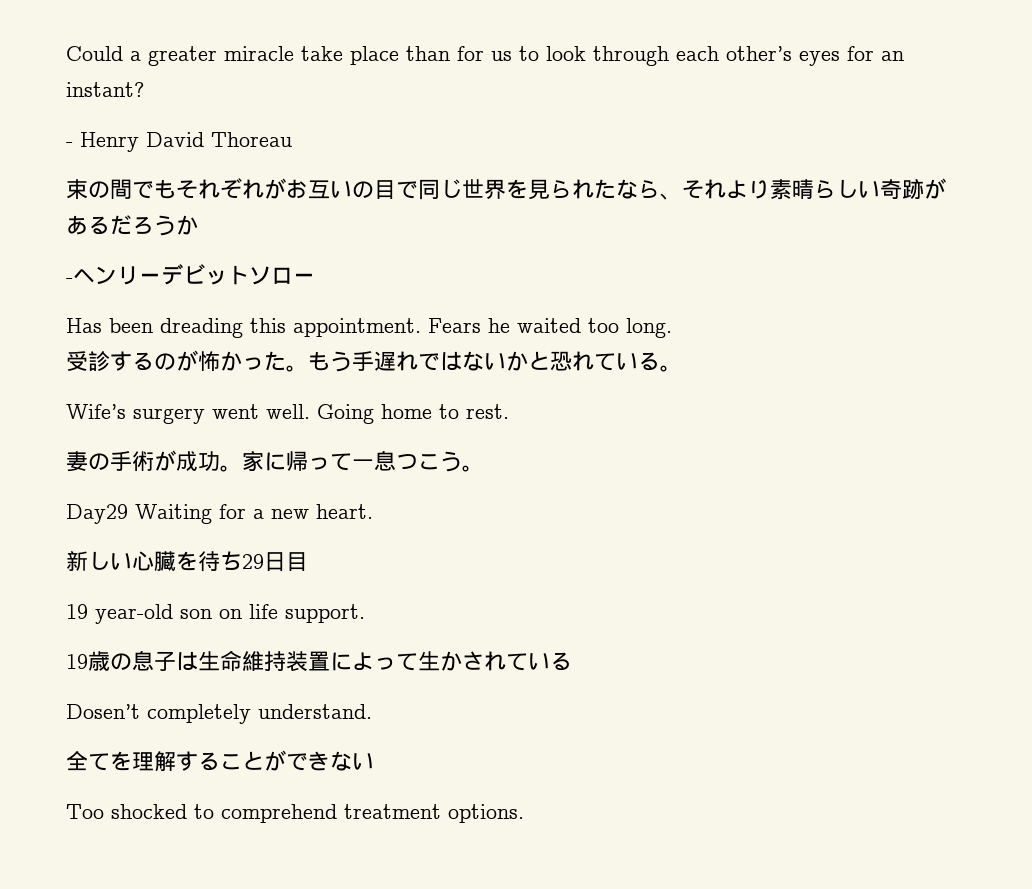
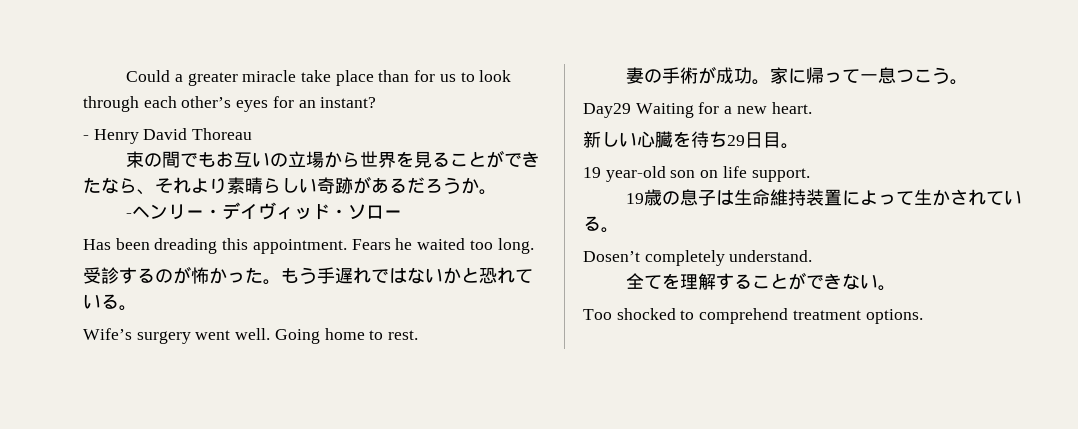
- 束の間でもそれぞれがお互いの目で同じ世界を見られたなら、それより素晴らしい奇跡があるだろうか
+ 束の間でもお互いの立場から世界を見ることができたなら、それより素晴らしい奇跡があるだろうか。
- -ヘンリーデビットソロー
+ -ヘンリー・デイヴィッド・ソロー
- 新しい心臓を待ち29日目
+ 新しい心臓を待ち29日目。
- 19歳の息子は生命維持装置によって生かされている
+ 19歳の息子は生命維持装置によって生かされている。
- 全てを理解することができない
+ 全てを理解することができない。

